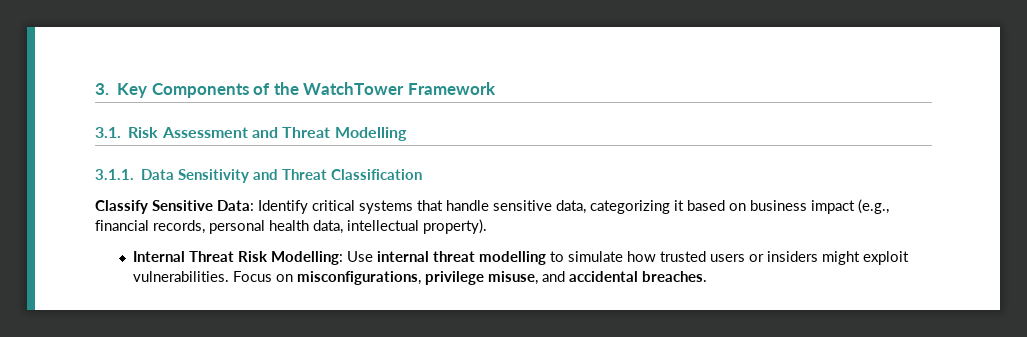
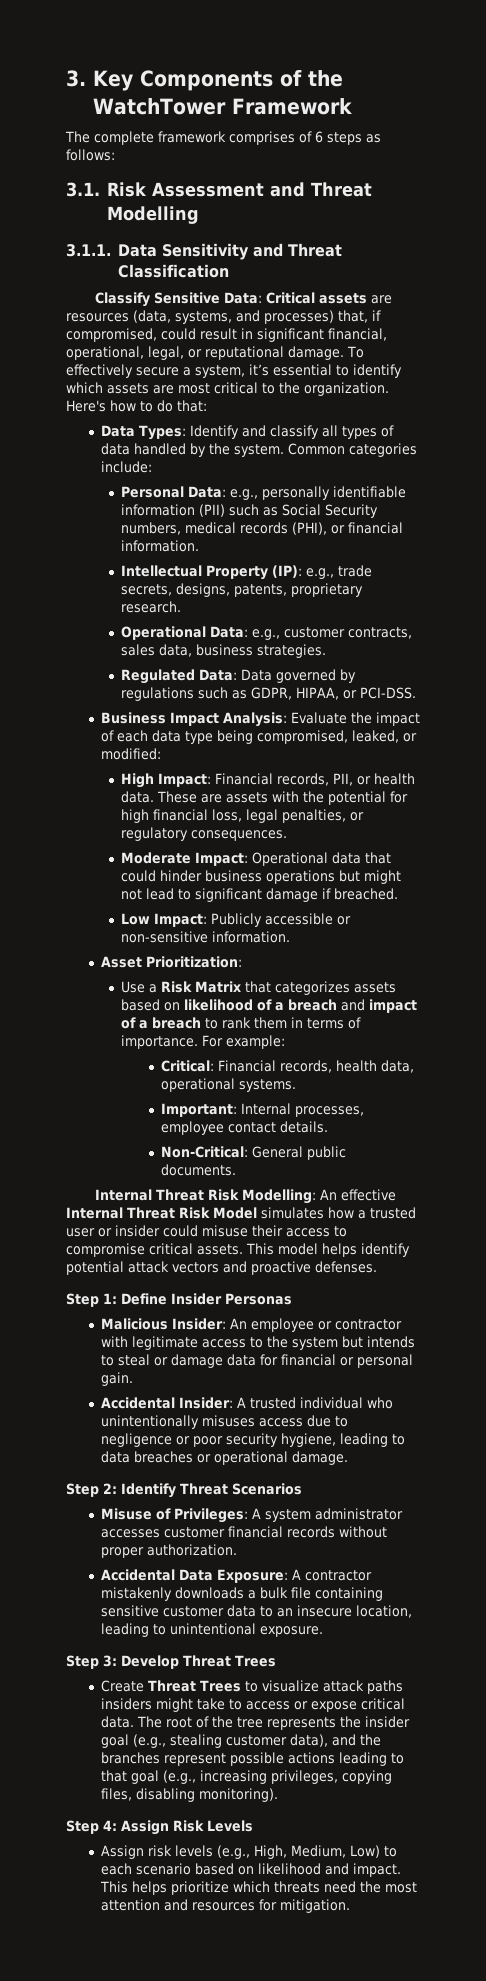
+ The complete framework comprises of 6 steps as follows:
- Classify Sensitive Data: Identify critical systems that handle sensitive data, categorizing it based on business impact (e.g., financial records, personal health data, intellectual property).
- Internal Threat Risk Modelling: Use internal threat modelling to simulate how trusted users or insiders might exploit vulnerabilities. Focus on misconfigurations, privilege misuse, and accidental breaches.
+ Classify Sensitive Data: Critical assets are resources (data, systems, and processes) that, if compromised, could result in significant financial, operational, legal, or reputational damage. To effectively secure a system, it’s essential to identify which assets are most critical to the organization. Here's how to do that:
+ Data Types: Identify and classify all types of data handled by the system. Common categories include:
+ Personal Data: e.g., personally identifiable information (PII) such as Social Security numbers, medical records (PHI), or financial information.
+ Intellectual Property (IP): e.g., trade secrets, designs, patents, proprietary research.
+ Operational Data: e.g., customer contracts, sales data, business strategies.
+ Regulated Data: Data governed by regulations such as GDPR, HIPAA, or PCI-DSS.
+ Business Impact Analysis: Evaluate the impact of each data type being compromised, leaked, or modified:
+ High Impact: Financial records, PII, or health data. These are assets with the potential for high financial loss, legal penalties, or regulatory consequences.
+ Moderate Impact: Operational data that could hinder business operations but might not lead to significant damage if breached.
+ Low Impact: Publicly accessible or non-sensitive information.
+ Asset Prioritization:
+ Use a Risk Matrix that categorizes assets based on likelihood of a breach and impact of a breach to rank them in terms of importance. For example:
+ Critical: Financial records, health data, operational systems.
+ Important: Internal processes, employee contact details.
+ Non-Critical: General public documents.
+ Internal Threat Risk Modelling: An effective Internal Threat Risk Model simulates how a trusted user or insider could misuse their access to compromise critical assets. This model helps identify potential attack vectors and proactive defenses.
+ Step 1: Define Insider Personas
+ Malicious Insider: An employee or contractor with legitimate access to the system but intends to steal or damage data for financial or personal gain.
+ Accidental Insider: A trusted individual who unintentionally misuses access due to negligence or poor security hygiene, leading to data breaches or operational damage.
+ Step 2: Identify Threat Scenarios
+ Misuse of Privileges: A system administrator accesses customer financial records without proper authorization.
+ Accidental Data Exposure: A contractor mistakenly downloads a bulk file containing sensitive customer data to an insecure location, leading to unintentional exposure.
+ Step 3: Develop Threat Trees
+ Create Threat Trees to visualize attack paths insiders might take to access or expose critical data. The root of the tree represents the insider goal (e.g., stealing customer data), and the branches represent possible actions leading to that goal (e.g., increasing privileges, copying files, disabling monitoring).
+ Step 4: Assign Risk Levels
+ Assign risk levels (e.g., High, Medium, Low) to each scenario based on likelihood and impact. This helps prioritize which threats need the most attention and resources for mitigation.

